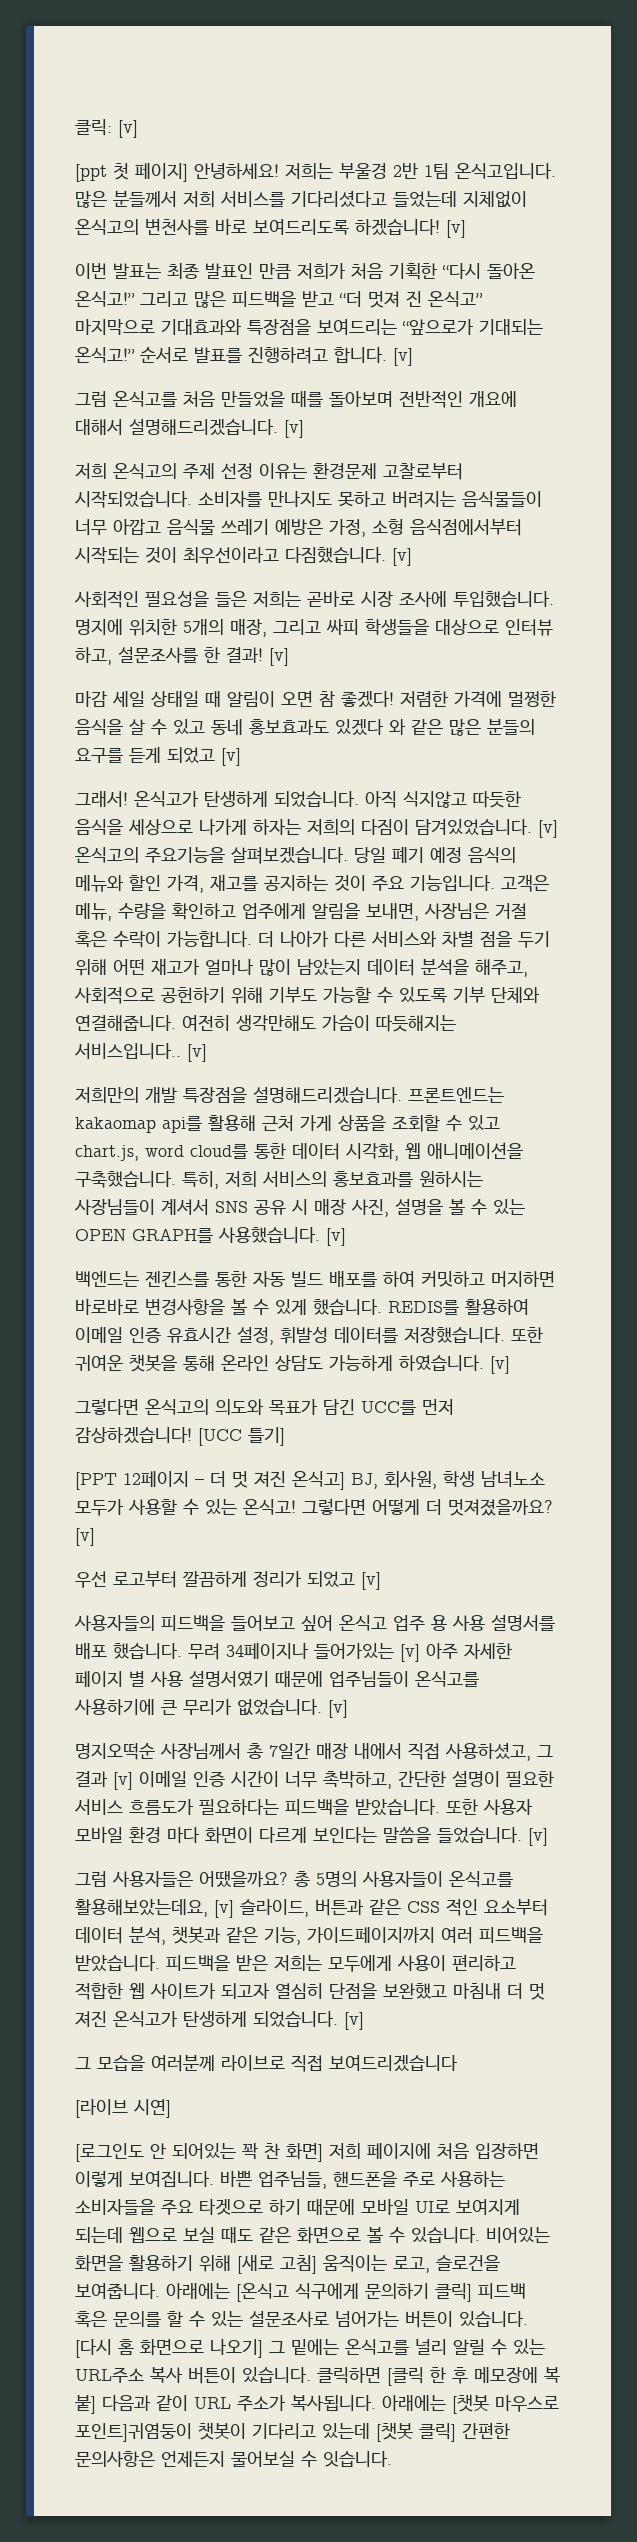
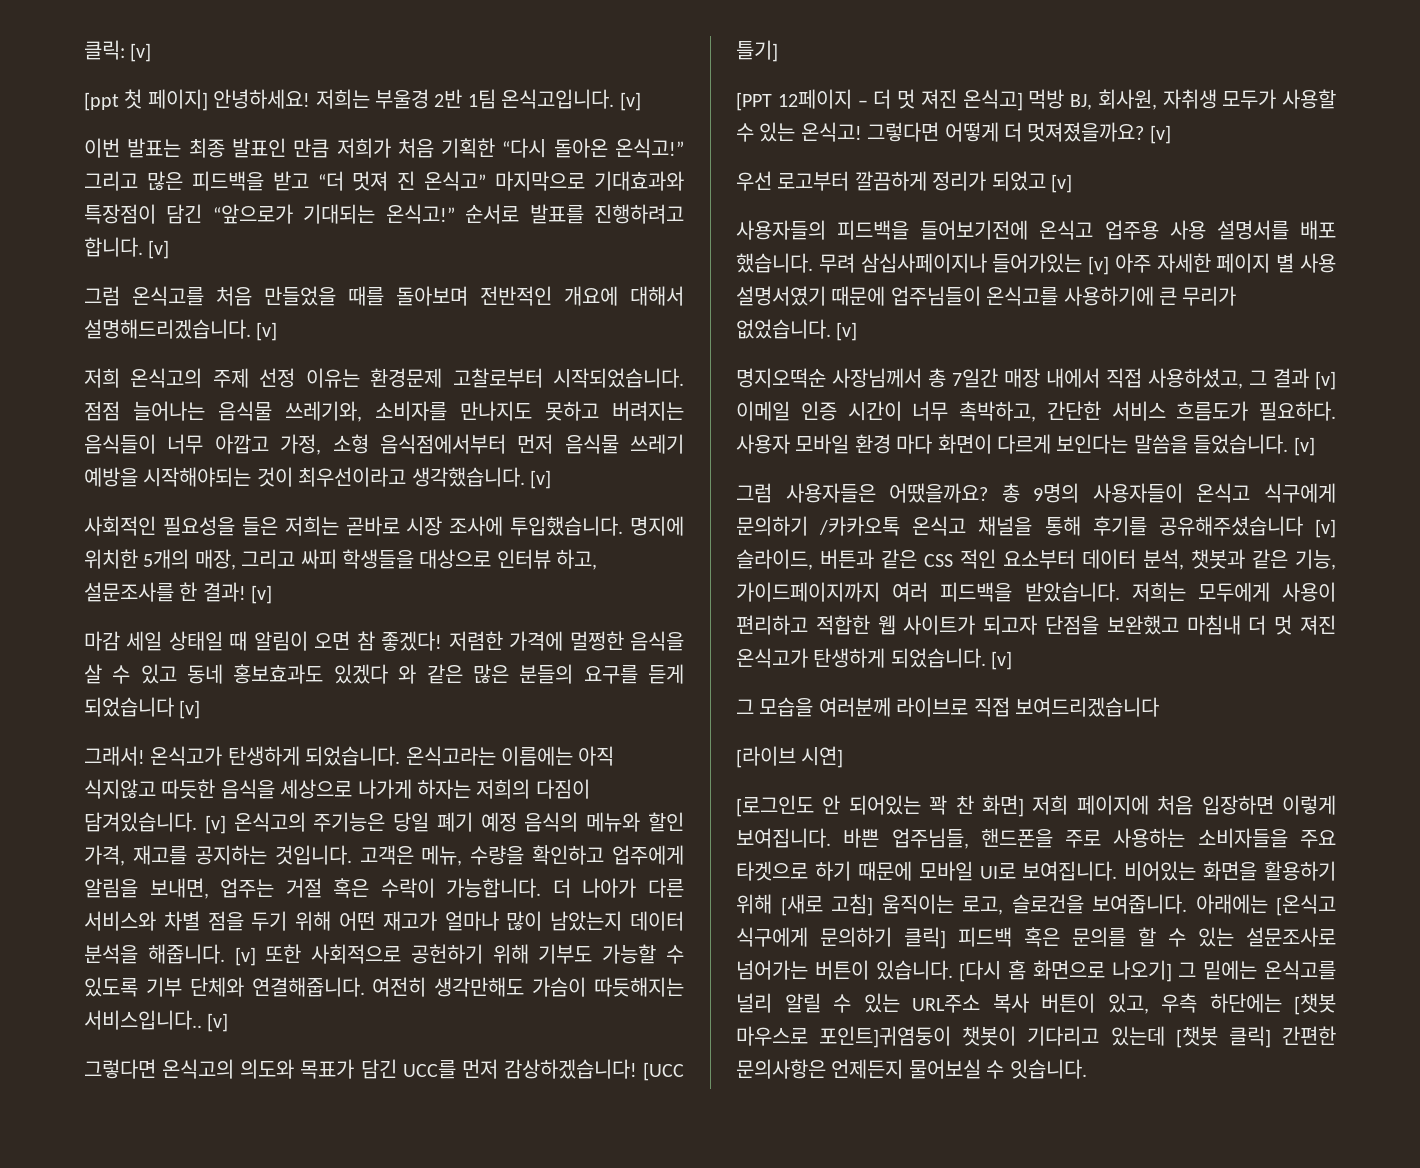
- 많은 분들께서 저희 서비스를 기다리셨다고 들었는데 지체없이 온식고의 변천사를 바로 보여드리도록 하겠습니다!
- 그리고 많은 피드백을 받고 “더 멋져 진 온식고” 마지막으로 기대효과와 특장점을 보여드리는 “앞으로가 기대되는 온식고!”
+ 그리고 많은 피드백을 받고 “더 멋져 진 온식고” 마지막으로 기대효과와 특장점이 담긴 “앞으로가 기대되는 온식고!”
- 소비자를 만나지도 못하고 버려지는 음식물들이 너무 아깝고 음식물 쓰레기 예방은 가정, 소형 음식점에서부터 시작되는 것이 최우선이라고 다짐했습니다.
+ 점점 늘어나는 음식물 쓰레기와, 소비자를 만나지도 못하고 버려지는 음식들이 너무 아깝고 가정, 소형 음식점에서부터 먼저 음식물 쓰레기 예방을 시작해야되는 것이 최우선이라고 생각했습니다.
- 저렴한 가격에 멀쩡한 음식을 살 수 있고 동네 홍보효과도 있겠다 와 같은 많은 분들의 요구를 듣게 되었고 [v]
+ 저렴한 가격에 멀쩡한 음식을 살 수 있고 동네 홍보효과도 있겠다 와 같은 많은 분들의 요구를 듣게 되었습니다 [v]
- 아직 식지않고 따듯한 음식을 세상으로 나가게 하자는 저희의 다짐이 담겨있었습니다.
+ 온식고라는 이름에는 아직 식지않고 따듯한 음식을 세상으로 나가게 하자는 저희의 다짐이 담겨있습니다.
- [v] 온식고의 주요기능을 살펴보겠습니다. 당일 폐기 예정 음식의 메뉴와 할인 가격, 재고를 공지하는 것이 주요 기능입니다.
+ [v] 온식고의 주기능은 당일 폐기 예정 음식의 메뉴와 할인 가격, 재고를 공지하는 것입니다.
- 고객은 메뉴, 수량을 확인하고 업주에게 알림을 보내면, 사장님은 거절 혹은 수락이 가능합니다.
+ 고객은 메뉴, 수량을 확인하고 업주에게 알림을 보내면, 업주는 거절 혹은 수락이 가능합니다.
- 더 나아가 다른 서비스와 차별 점을 두기 위해 어떤 재고가 얼마나 많이 남았는지 데이터 분석을 해주고, 사회적으로 공헌하기 위해 기부도 가능할 수 있도록 기부 단체와 연결해줍니다.
+ 더 나아가 다른 서비스와 차별 점을 두기 위해 어떤 재고가 얼마나 많이 남았는지 데이터 분석을 해줍니다. [v] 또한 사회적으로 공헌하기 위해 기부도 가능할 수 있도록 기부 단체와 연결해줍니다.
- 저희만의 개발 특장점을 설명해드리겠습니다. 프론트엔드는 kakaomap api를 활용해 근처 가게 상품을 조회할 수 있고 chart.js, word cloud를 통한 데이터 시각화, 웹 애니메이션을 구축했습니다. 특히, 저희 서비스의 홍보효과를 원하시는 사장님들이 계셔서 SNS 공유 시 매장 사진, 설명을 볼 수 있는 OPEN GRAPH를 사용했습니다. [v]
- 백엔드는 젠킨스를 통한 자동 빌드 배포를 하여 커밋하고 머지하면 바로바로 변경사항을 볼 수 있게 했습니다. REDIS를 활용하여 이메일 인증 유효시간 설정, 휘발성 데이터를 저장했습니다. 또한 귀여운 챗봇을 통해 온라인 상담도 가능하게 하였습니다. [v]
- [PPT 12페이지 – 더 멋 져진 온식고] BJ, 회사원, 학생 남녀노소 모두가 사용할 수 있는 온식고!
+ [PPT 12페이지 – 더 멋 져진 온식고] 먹방 BJ, 회사원, 자취생 모두가 사용할 수 있는 온식고!
- 사용자들의 피드백을 들어보고 싶어 온식고 업주 용 사용 설명서를 배포 했습니다.
+ 사용자들의 피드백을 들어보기전에 온식고 업주용 사용 설명서를 배포 했습니다.
- 무려 34페이지나 들어가있는 [v] 아주 자세한 페이지 별 사용 설명서였기 때문에 업주님들이 온식고를 사용하기에 큰 무리가 없었습니다.
+ 무려 삼십사페이지나 들어가있는 [v] 아주 자세한 페이지 별 사용 설명서였기 때문에 업주님들이 온식고를 사용하기에 큰 무리가 없었습니다.
- 명지오떡순 사장님께서 총 7일간 매장 내에서 직접 사용하셨고, 그 결과 [v] 이메일 인증 시간이 너무 촉박하고, 간단한 설명이 필요한 서비스 흐름도가 필요하다는 피드백을 받았습니다. 또한 사용자 모바일 환경 마다 화면이 다르게 보인다는 말씀을 들었습니다.
+ 명지오떡순 사장님께서 총 7일간 매장 내에서 직접 사용하셨고, 그 결과 [v] 이메일 인증 시간이 너무 촉박하고, 간단한 서비스 흐름도가 필요하다. 사용자 모바일 환경 마다 화면이 다르게 보인다는 말씀을 들었습니다.
- 총 5명의 사용자들이 온식고를 활용해보았는데요, [v] 슬라이드, 버튼과 같은 CSS 적인 요소부터 데이터 분석, 챗봇과 같은 기능, 가이드페이지까지 여러 피드백을 받았습니다.
+ 총 9명의 사용자들이 온식고 식구에게 문의하기 /카카오톡 온식고 채널을 통해 후기를 공유해주셨습니다 [v] 슬라이드, 버튼과 같은 CSS 적인 요소부터 데이터 분석, 챗봇과 같은 기능, 가이드페이지까지 여러 피드백을 받았습니다.
- 피드백을 받은 저희는 모두에게 사용이 편리하고 적합한 웹 사이트가 되고자 열심히 단점을 보완했고 마침내 더 멋 져진 온식고가 탄생하게 되었습니다.
+ 저희는 모두에게 사용이 편리하고 적합한 웹 사이트가 되고자 단점을 보완했고 마침내 더 멋 져진 온식고가 탄생하게 되었습니다.
- 바쁜 업주님들, 핸드폰을 주로 사용하는 소비자들을 주요 타겟으로 하기 때문에 모바일 UI로 보여지게 되는데 웹으로 보실 때도 같은 화면으로 볼 수 있습니다.
+ 바쁜 업주님들, 핸드폰을 주로 사용하는 소비자들을 주요 타겟으로 하기 때문에 모바일 UI로 보여집니다.
- [다시 홈 화면으로 나오기] 그 밑에는 온식고를 널리 알릴 수 있는 URL주소 복사 버튼이 있습니다. 클릭하면 [클릭 한 후 메모장에 복 붙] 다음과 같이 URL 주소가 복사됩니다. 아래에는 [챗봇 마우스로 포인트]귀염둥이 챗봇이 기다리고 있는데 [챗봇 클릭] 간편한 문의사항은 언제든지 물어보실 수 잇습니다.
+ [다시 홈 화면으로 나오기] 그 밑에는 온식고를 널리 알릴 수 있는 URL주소 복사 버튼이 있고, 우측 하단에는 [챗봇 마우스로 포인트]귀염둥이 챗봇이 기다리고 있는데 [챗봇 클릭] 간편한 문의사항은 언제든지 물어보실 수 잇습니다.

